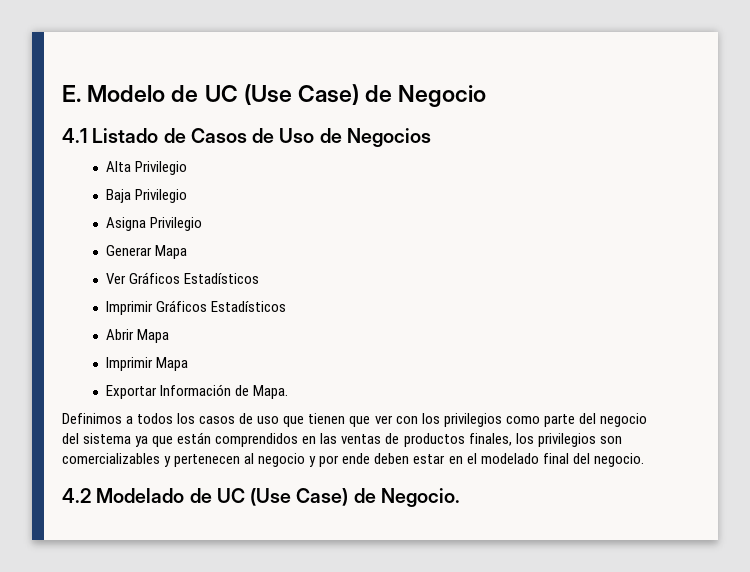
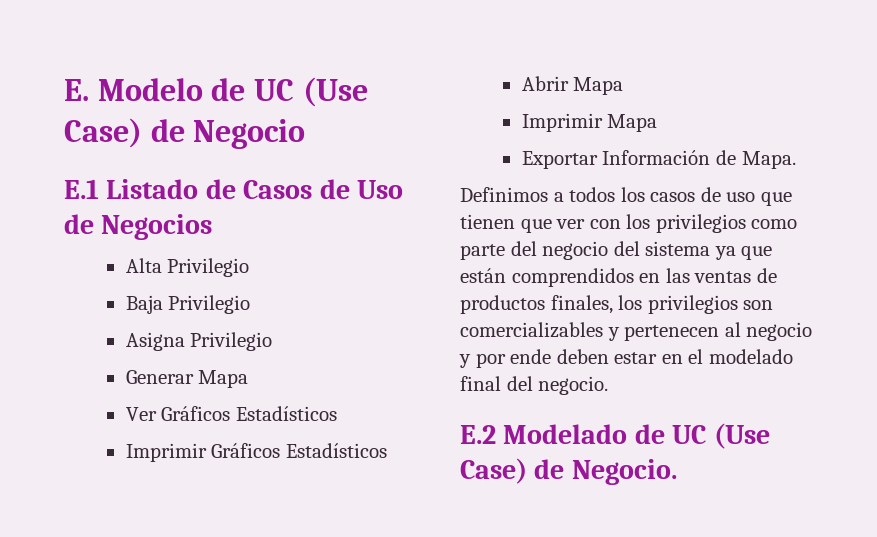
- 4.1 Listado de Casos de Uso de Negocios
+ E.1 Listado de Casos de Uso de Negocios
- 4.2 Modelado de UC (Use Case) de Negocio.
+ E.2 Modelado de UC (Use Case) de Negocio.

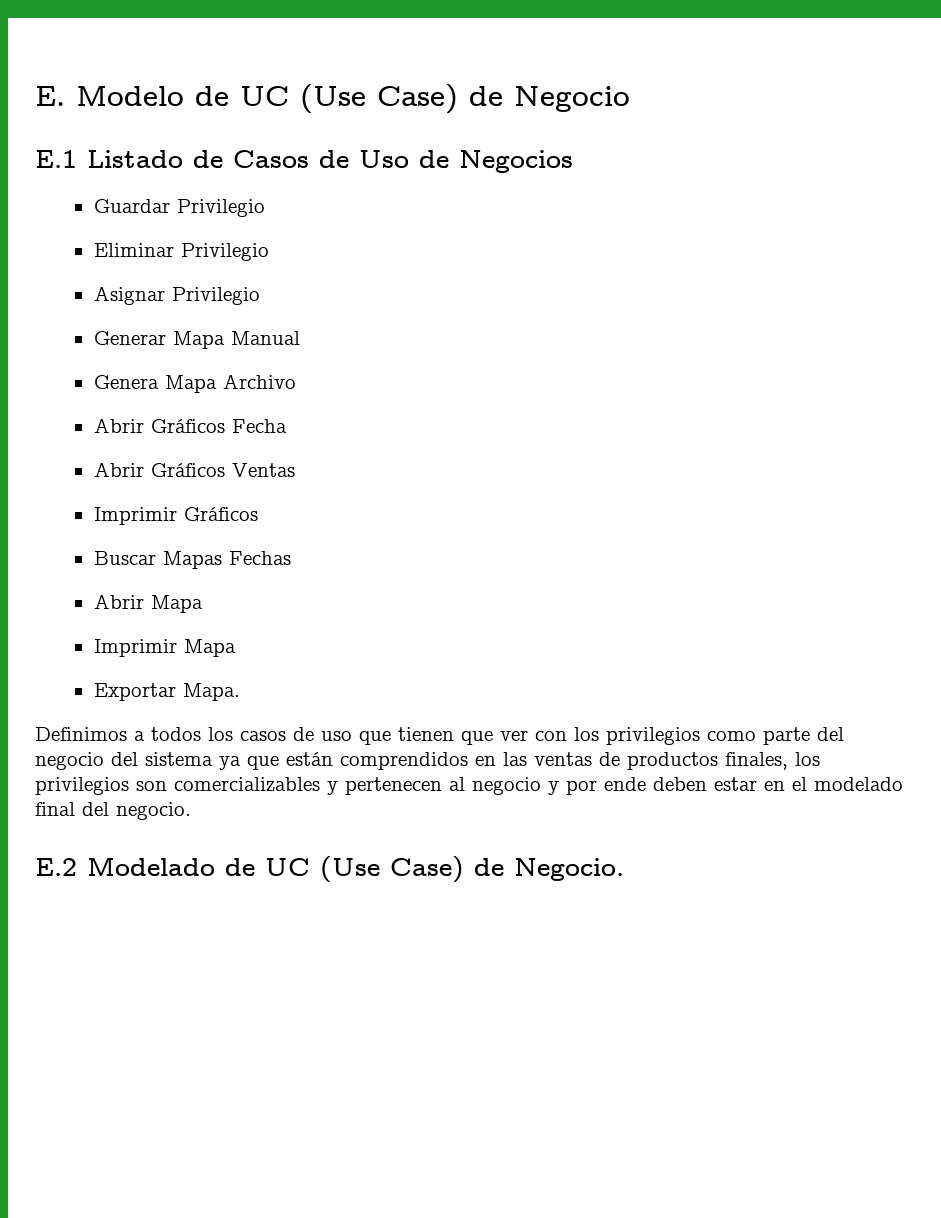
- Alta Privilegio
- Baja Privilegio
- Asigna Privilegio
+ Guardar Privilegio
+ Eliminar Privilegio
+ Asignar Privilegio
- Generar Mapa
- Ver Gráficos Estadísticos
+ Generar Mapa Manual
+ Genera Mapa Archivo
+ Abrir Gráficos Fecha
+ Abrir Gráficos Ventas
- Imprimir Gráficos Estadísticos
+ Imprimir Gráficos
+ Buscar Mapas Fechas
- Exportar Información de Mapa.
+ Exportar Mapa.

